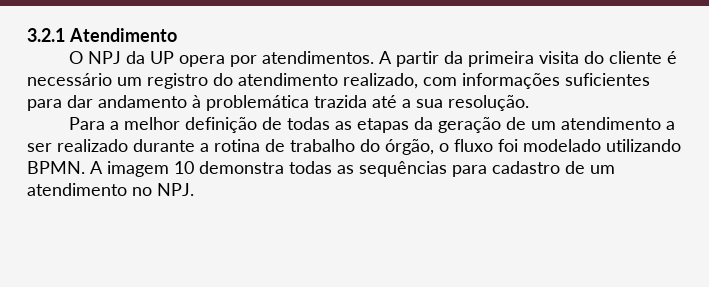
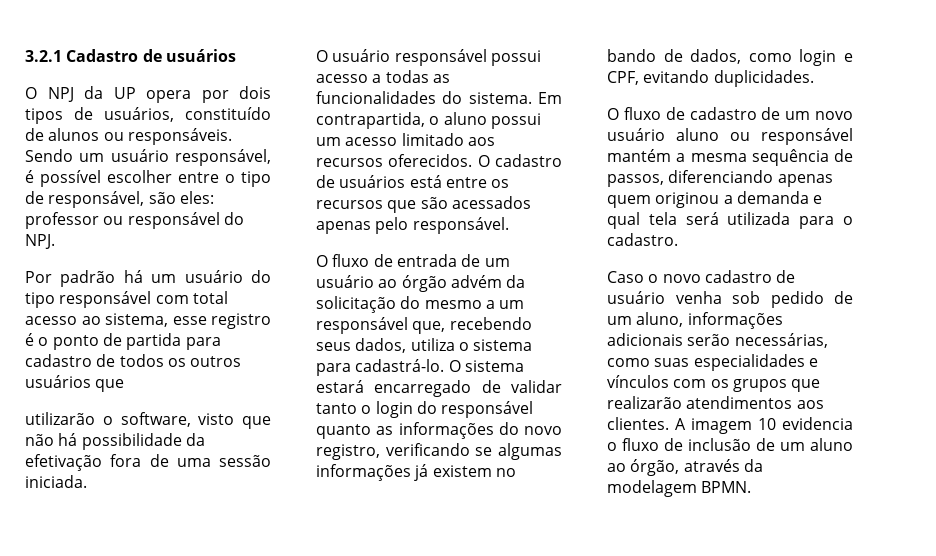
- 3.2.1 Atendimento
+ 3.2.1 Cadastro de usuários
- O NPJ da UP opera por atendimentos. A partir da primeira visita do cliente é necessário um registro do atendimento realizado, com informações suficientes para dar andamento à problemática trazida até a sua resolução.
- Para a melhor definição de todas as etapas da geração de um atendimento a ser realizado durante a rotina de trabalho do órgão, o fluxo foi modelado utilizando BPMN. A imagem 10 demonstra todas as sequências para cadastro de um atendimento no NPJ.
+ O NPJ da UP opera por dois tipos de usuários, constituído de alunos ou responsáveis. Sendo um usuário responsável, é possível escolher entre o tipo de responsável, são eles: professor ou responsável do NPJ.
+ Por padrão há um usuário do tipo responsável com total acesso ao sistema, esse registro é o ponto de partida para cadastro de todos os outros usuários que
+ utilizarão o software, visto que não há possibilidade da efetivação fora de uma sessão iniciada.
+ O usuário responsável possui acesso a todas as funcionalidades do sistema. Em contrapartida, o aluno possui um acesso limitado aos recursos oferecidos. O cadastro de usuários está entre os recursos que são acessados apenas pelo responsável.
+ O fluxo de entrada de um usuário ao órgão advém da solicitação do mesmo a um responsável que, recebendo seus dados, utiliza o sistema para cadastrá-lo. O sistema estará encarregado de validar tanto o login do responsável quanto as informações do novo registro, verificando se algumas informações já existem no bando de dados, como login e CPF, evitando duplicidades.
+ O fluxo de cadastro de um novo usuário aluno ou responsável mantém a mesma sequência de passos, diferenciando apenas quem originou a demanda e qual tela será utilizada para o cadastro.
+ Caso o novo cadastro de usuário venha sob pedido de um aluno, informações adicionais serão necessárias, como suas especialidades e vínculos com os grupos que realizarão atendimentos aos clientes. A imagem 10 evidencia o fluxo de inclusão de um aluno ao órgão, através da modelagem BPMN.

